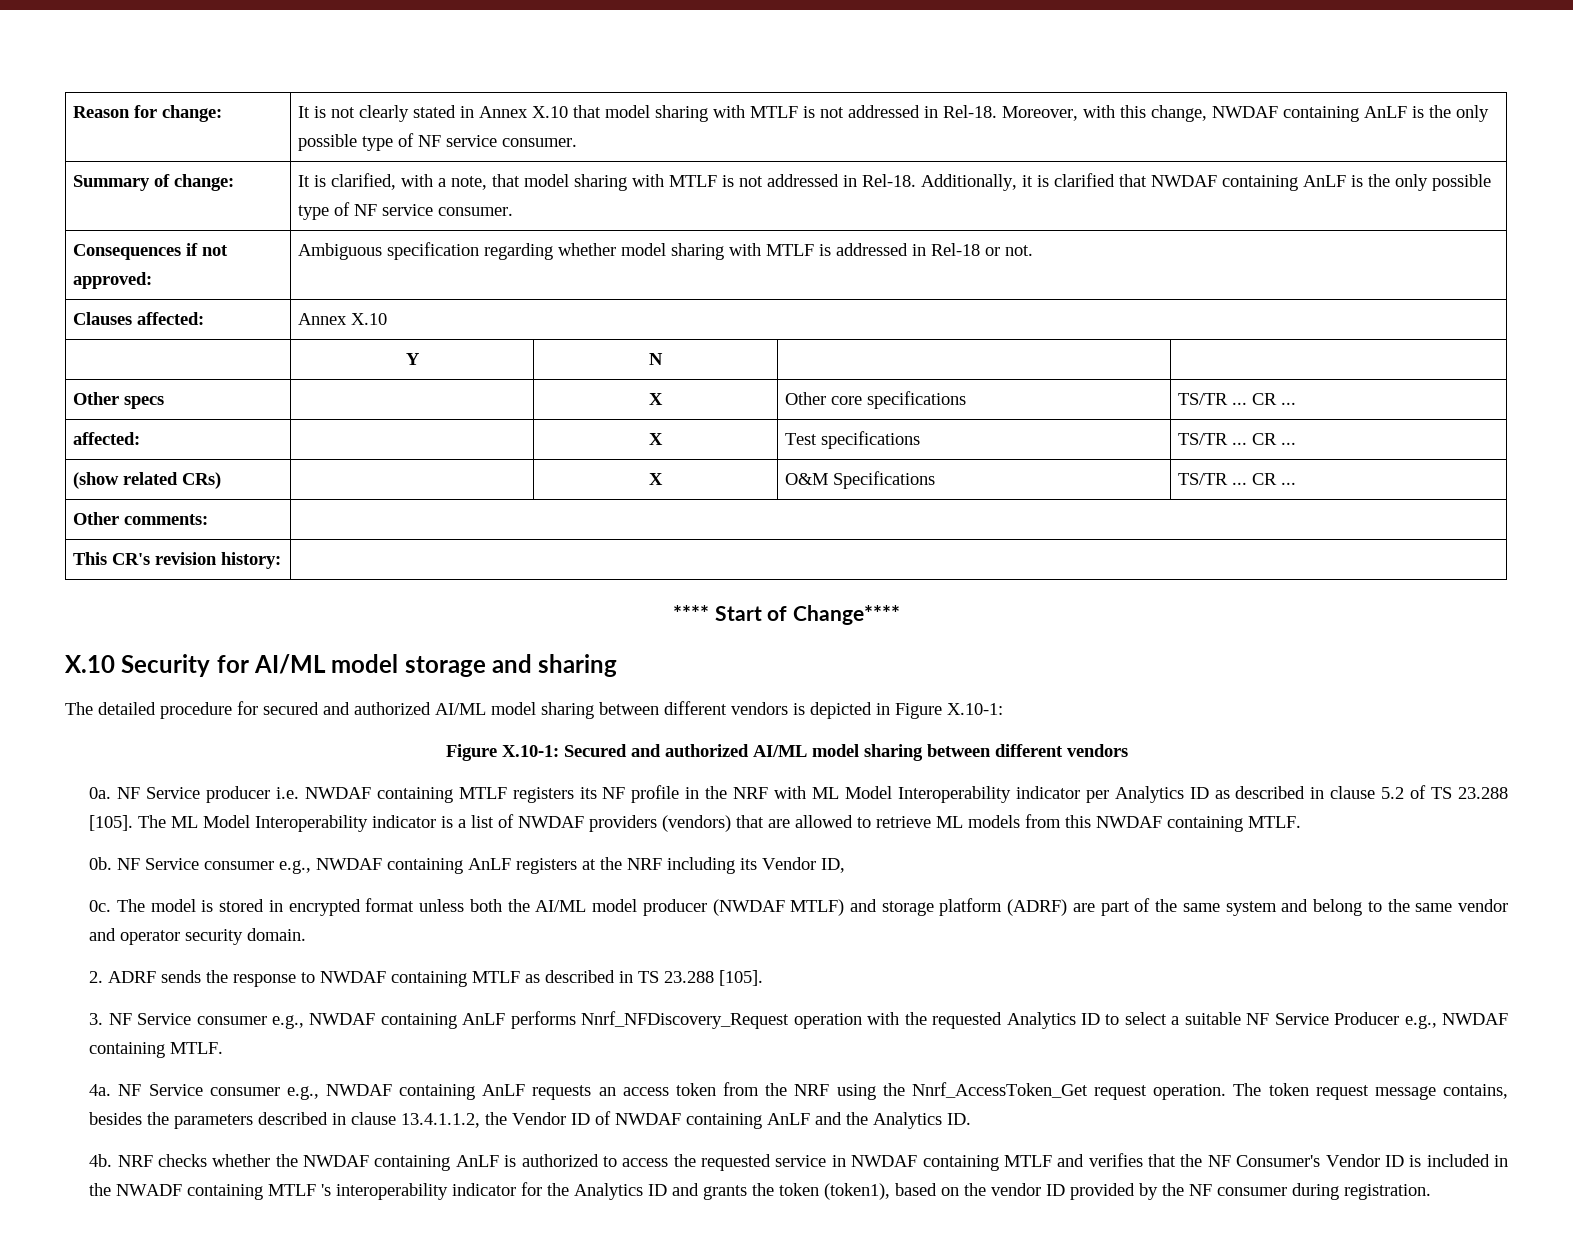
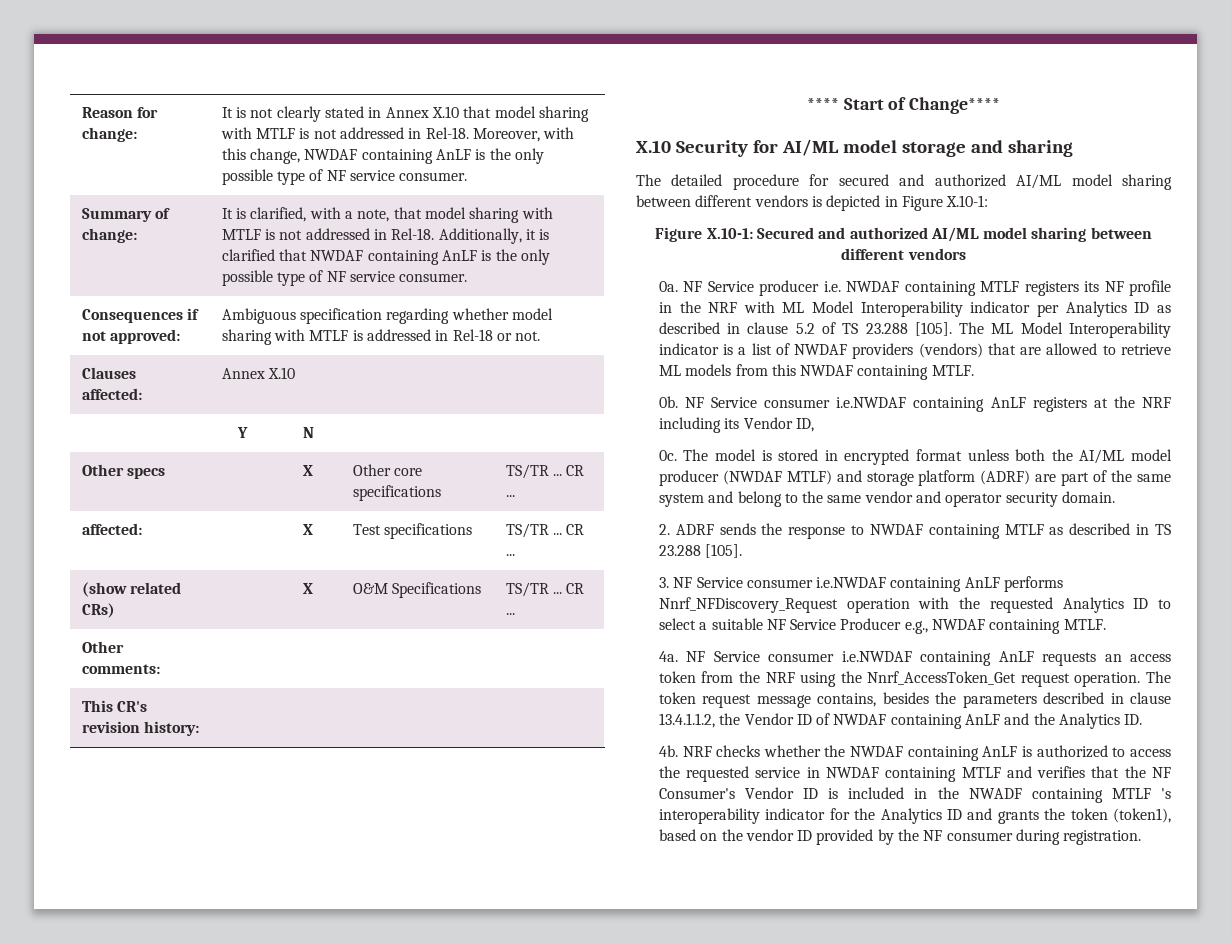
- NF Service consumer e.g., NWDAF containing AnLF registers at the NRF including its Vendor ID,
+ NF Service consumer i.e.NWDAF containing AnLF registers at the NRF including its Vendor ID,
- 3. NF Service consumer e.g., NWDAF containing AnLF performs Nnrf_NFDiscovery_Request operation with the requested Analytics ID to select a suitable NF Service Producer e.g., NWDAF containing MTLF.
+ 3. NF Service consumer i.e.NWDAF containing AnLF performs Nnrf_NFDiscovery_Request operation with the requested Analytics ID to select a suitable NF Service Producer e.g., NWDAF containing MTLF.
- NF Service consumer e.g., NWDAF containing AnLF requests an access token from the NRF using the Nnrf_AccessToken_Get request operation.
+ NF Service consumer i.e.NWDAF containing AnLF requests an access token from the NRF using the Nnrf_AccessToken_Get request operation.

